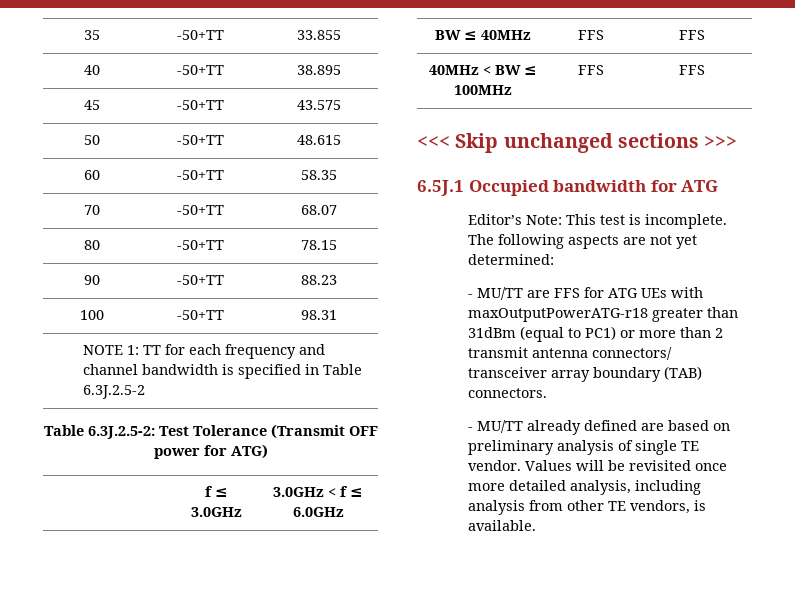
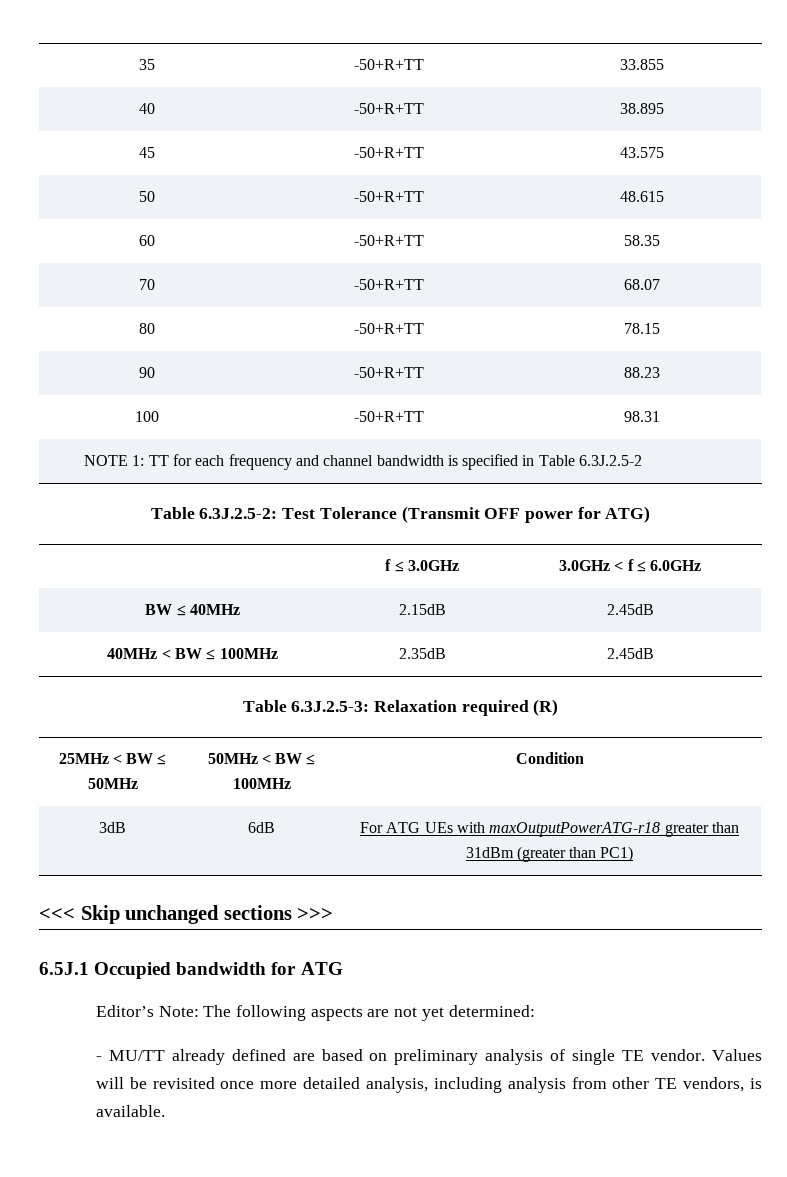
- 35 | -50+TT | 33.855
+ 35 | -50+R+TT | 33.855
- 40 | -50+TT | 38.895
+ 40 | -50+R+TT | 38.895
- 45 | -50+TT | 43.575
+ 45 | -50+R+TT | 43.575
- 50 | -50+TT | 48.615
+ 50 | -50+R+TT | 48.615
- 60 | -50+TT | 58.35
+ 60 | -50+R+TT | 58.35
- 70 | -50+TT | 68.07
+ 70 | -50+R+TT | 68.07
- 80 | -50+TT | 78.15
+ 80 | -50+R+TT | 78.15
- 90 | -50+TT | 88.23
+ 90 | -50+R+TT | 88.23
- 100 | -50+TT | 98.31
+ 100 | -50+R+TT | 98.31
- BW ≤ 40MHz | FFS | FFS
+ BW ≤ 40MHz | 2.15dB | 2.45dB
- 40MHz < BW ≤ 100MHz | FFS | FFS
+ 40MHz < BW ≤ 100MHz | 2.35dB | 2.45dB
+ Table 6.3J.2.5-3: Relaxation required (R)
+ 25MHz < BW ≤ 50MHz | 50MHz < BW ≤ 100MHz | Condition
+ 3dB | 6dB | For ATG UEs with maxOutputPowerATG-r18 greater than 31dBm (greater than PC1)
- Editor’s Note: This test is incomplete. The following aspects are not yet determined:
+ Editor’s Note: The following aspects are not yet determined:
- - MU/TT are FFS for ATG UEs with maxOutputPowerATG-r18 greater than 31dBm (equal to PC1) or more than 2 transmit antenna connectors/ transceiver array boundary (TAB) connectors.

